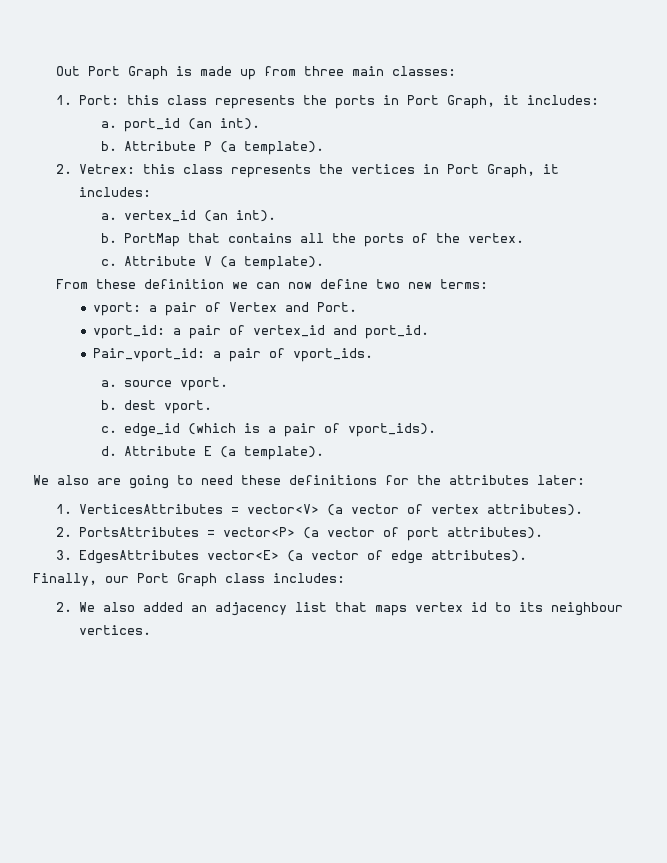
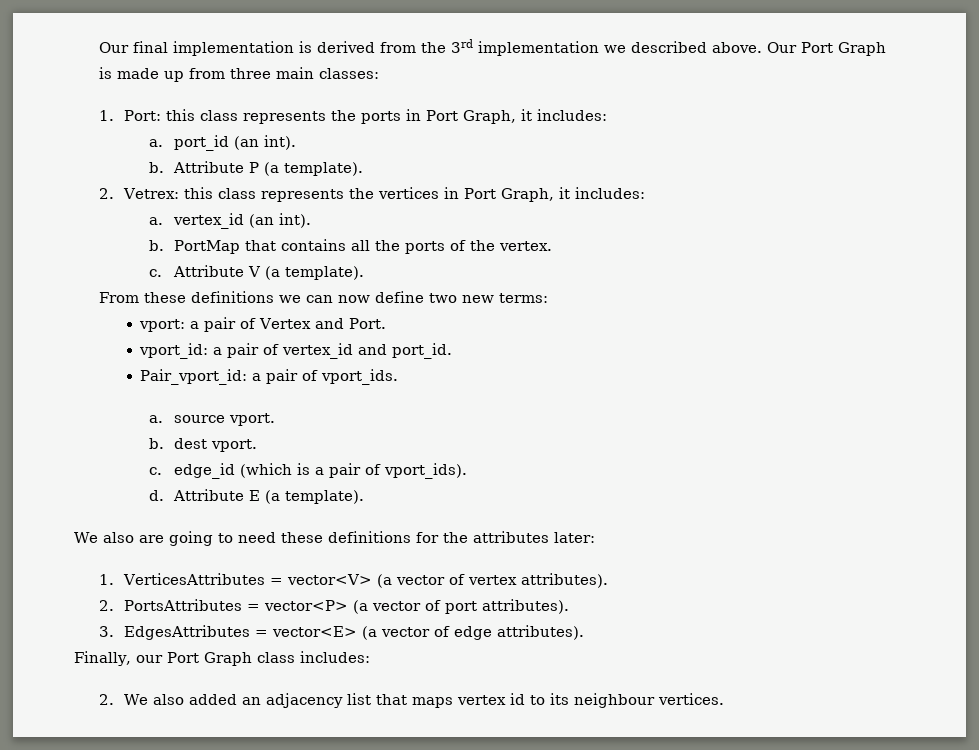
- Out Port Graph is made up from three main classes:
+ Our final implementation is derived from the 3rd implementation we described above. Our Port Graph is made up from three main classes:
- From these definition we can now define two new terms:
+ From these definitions we can now define two new terms:
- 3. EdgesAttributes vector<E> (a vector of edge attributes).
+ 3. EdgesAttributes = vector<E> (a vector of edge attributes).

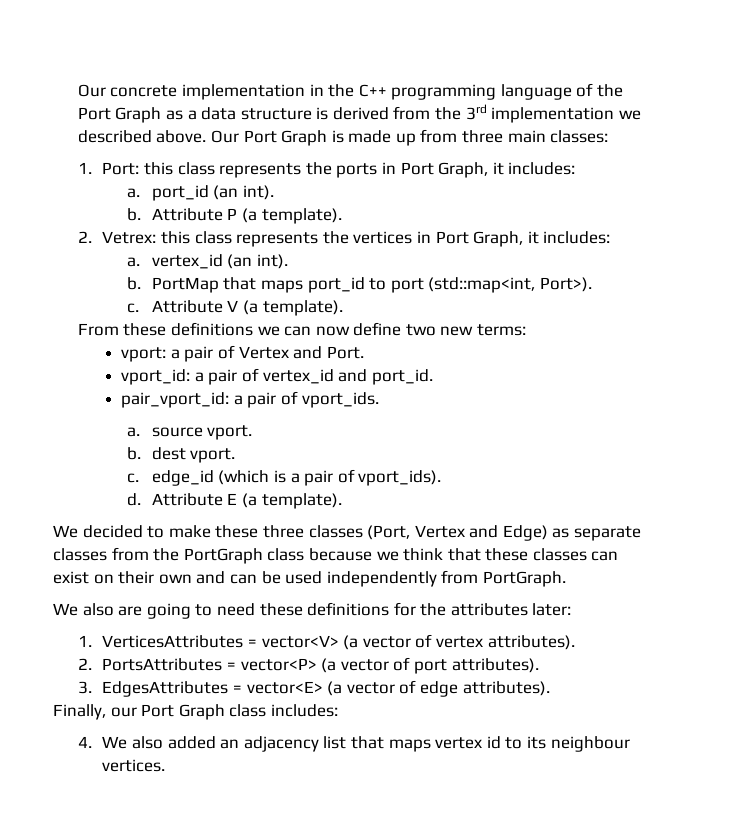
- Our final implementation is derived from the 3rd implementation we described above.
+ Our concrete implementation in the C++ programming language of the Port Graph as a data structure is derived from the 3rd implementation we described above.
- PortMap that contains all the ports of the vertex.
+ PortMap that maps port_id to port (std::map<int, Port>).
- Pair_vport_id: a pair of vport_ids.
+ pair_vport_id: a pair of vport_ids.
+ We decided to make these three classes (Port, Vertex and Edge) as separate classes from the PortGraph class because we think that these classes can exist on their own and can be used independently from PortGraph.
- 2. We also added an adjacency list that maps vertex id to its neighbour vertices.
+ 4. We also added an adjacency list that maps vertex id to its neighbour vertices.

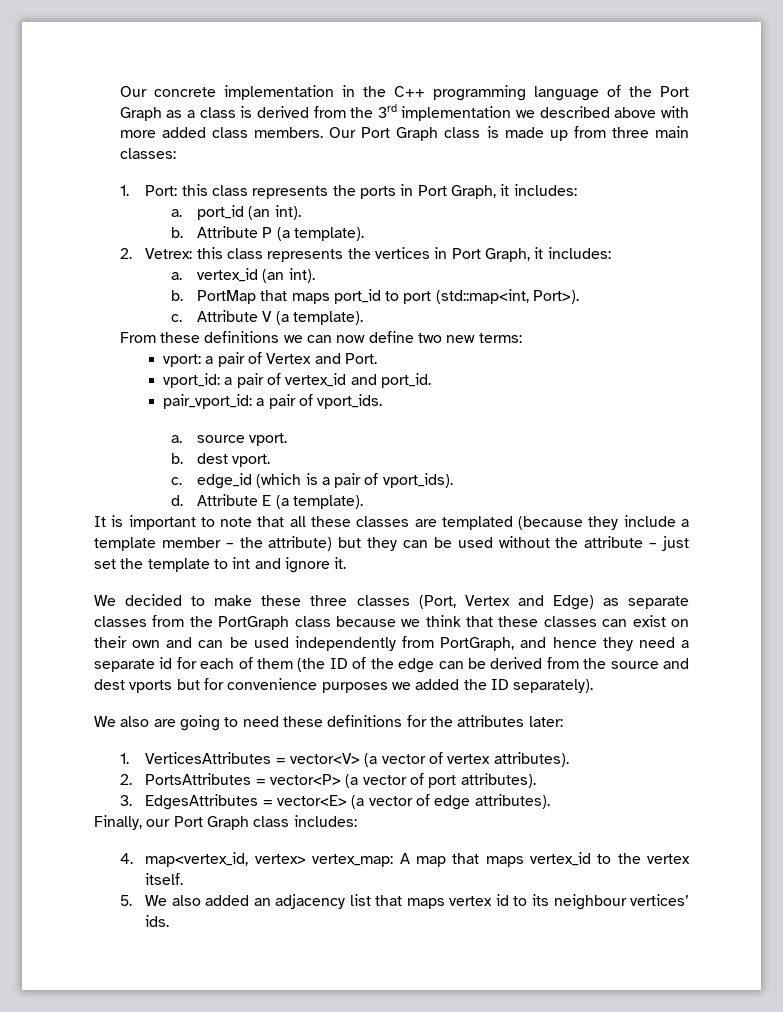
- Our concrete implementation in the C++ programming language of the Port Graph as a data structure is derived from the 3rd implementation we described above.
+ Our concrete implementation in the C++ programming language of the Port Graph as a class is derived from the 3rd implementation we described above with more added class members.
- Our Port Graph is made up from three main classes:
+ Our Port Graph class is made up from three main classes:
+ It is important to note that all these classes are templated (because they include a template member – the attribute) but they can be used without the attribute – just set the template to int and ignore it.
- We decided to make these three classes (Port, Vertex and Edge) as separate classes from the PortGraph class because we think that these classes can exist on their own and can be used independently from PortGraph.
+ We decided to make these three classes (Port, Vertex and Edge) as separate classes from the PortGraph class because we think that these classes can exist on their own and can be used independently from PortGraph, and hence they need a separate id for each of them (the ID of the edge can be derived from the source and dest vports but for convenience purposes we added the ID separately).
- 4. We also added an adjacency list that maps vertex id to its neighbour vertices.
+ 4. map<vertex_id, vertex> vertex_map: A map that maps vertex_id to the vertex itself.
+ 5. We also added an adjacency list that maps vertex id to its neighbour vertices’ ids.

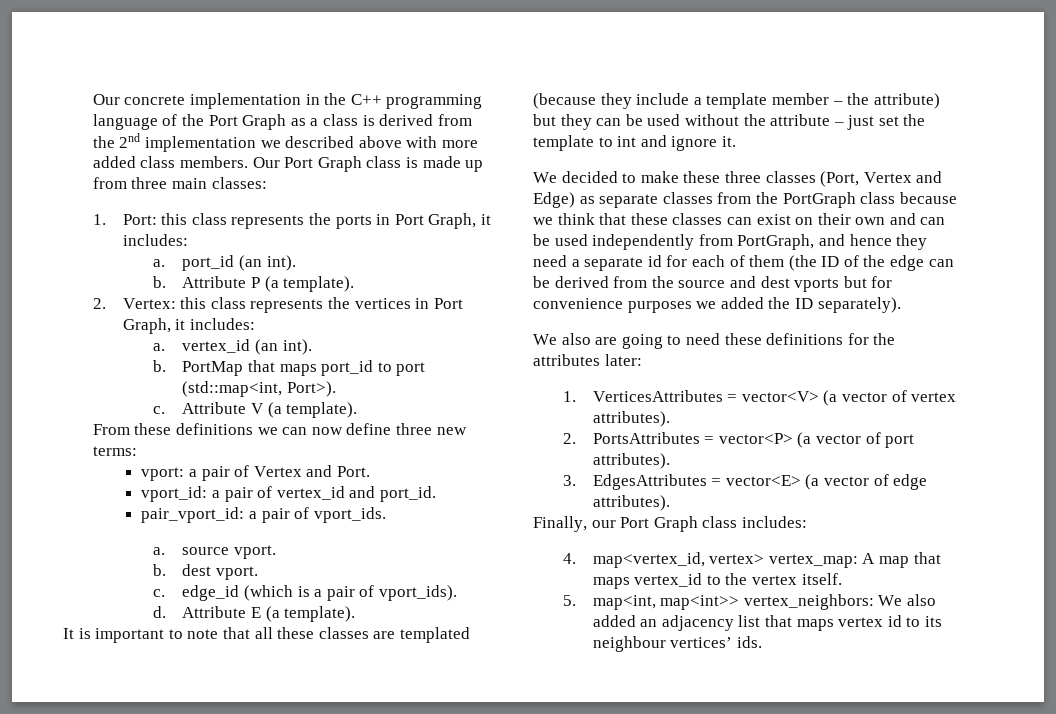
- Our concrete implementation in the C++ programming language of the Port Graph as a class is derived from the 3rd implementation we described above with more added class members.
+ Our concrete implementation in the C++ programming language of the Port Graph as a class is derived from the 2nd implementation we described above with more added class members.
- 2. Vetrex: this class represents the vertices in Port Graph, it includes:
+ 2. Vertex: this class represents the vertices in Port Graph, it includes:
- From these definitions we can now define two new terms:
+ From these definitions we can now define three new terms:
- 5. We also added an adjacency list that maps vertex id to its neighbour vertices’ ids.
+ 5. map<int, map<int>> vertex_neighbors: We also added an adjacency list that maps vertex id to its neighbour vertices’ ids.

